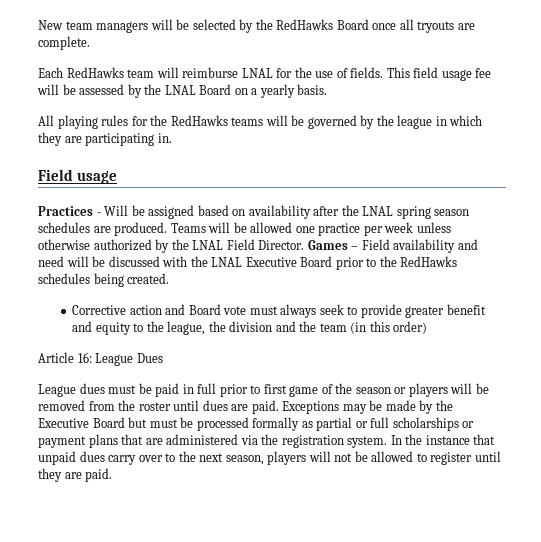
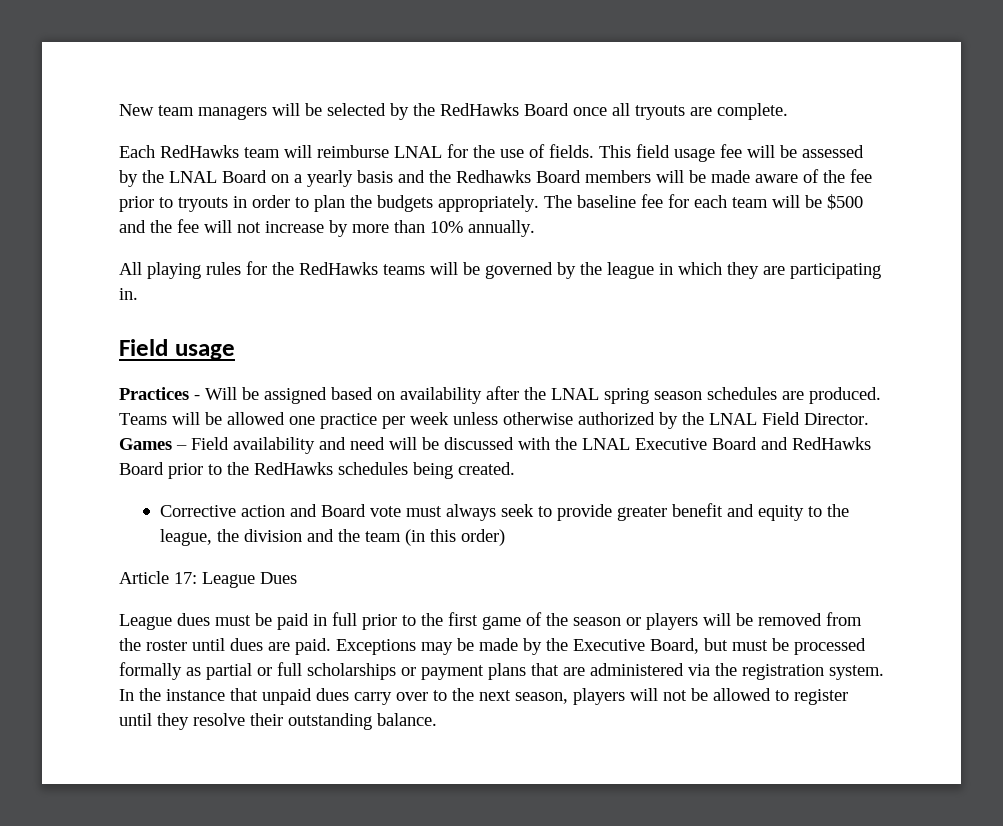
- This field usage fee will be assessed by the LNAL Board on a yearly basis.
+ This field usage fee will be assessed by the LNAL Board on a yearly basis and the Redhawks Board members will be made aware of the fee prior to tryouts in order to plan the budgets appropriately. The baseline fee for each team will be $500 and the fee will not increase by more than 10% annually.
- Games – Field availability and need will be discussed with the LNAL Executive Board prior to the RedHawks schedules being created.
+ Games – Field availability and need will be discussed with the LNAL Executive Board and RedHawks Board prior to the RedHawks schedules being created.
- Article 16: League Dues
+ Article 17: League Dues
- League dues must be paid in full prior to first game of the season or players will be removed from the roster until dues are paid.
+ League dues must be paid in full prior to the first game of the season or players will be removed from the roster until dues are paid.
- Exceptions may be made by the Executive Board but must be processed formally as partial or full scholarships or payment plans that are administered via the registration system.
+ Exceptions may be made by the Executive Board, but must be processed formally as partial or full scholarships or payment plans that are administered via the registration system.
- In the instance that unpaid dues carry over to the next season, players will not be allowed to register until they are paid.
+ In the instance that unpaid dues carry over to the next season, players will not be allowed to register until they resolve their outstanding balance.

